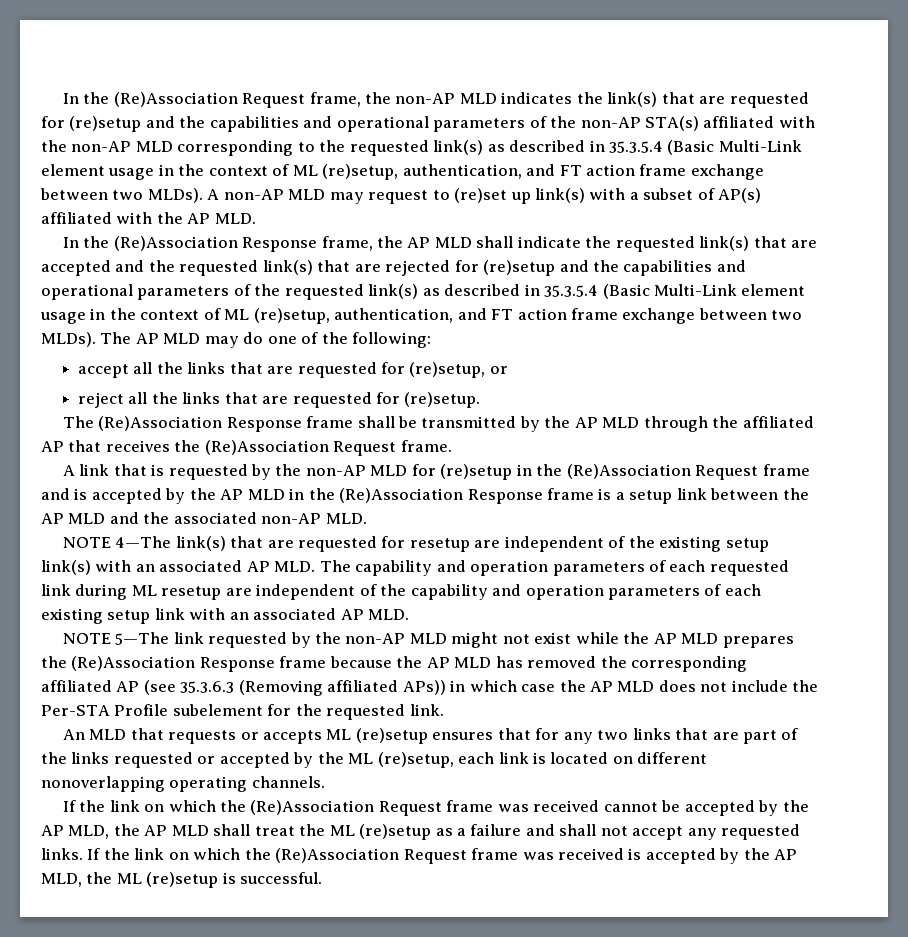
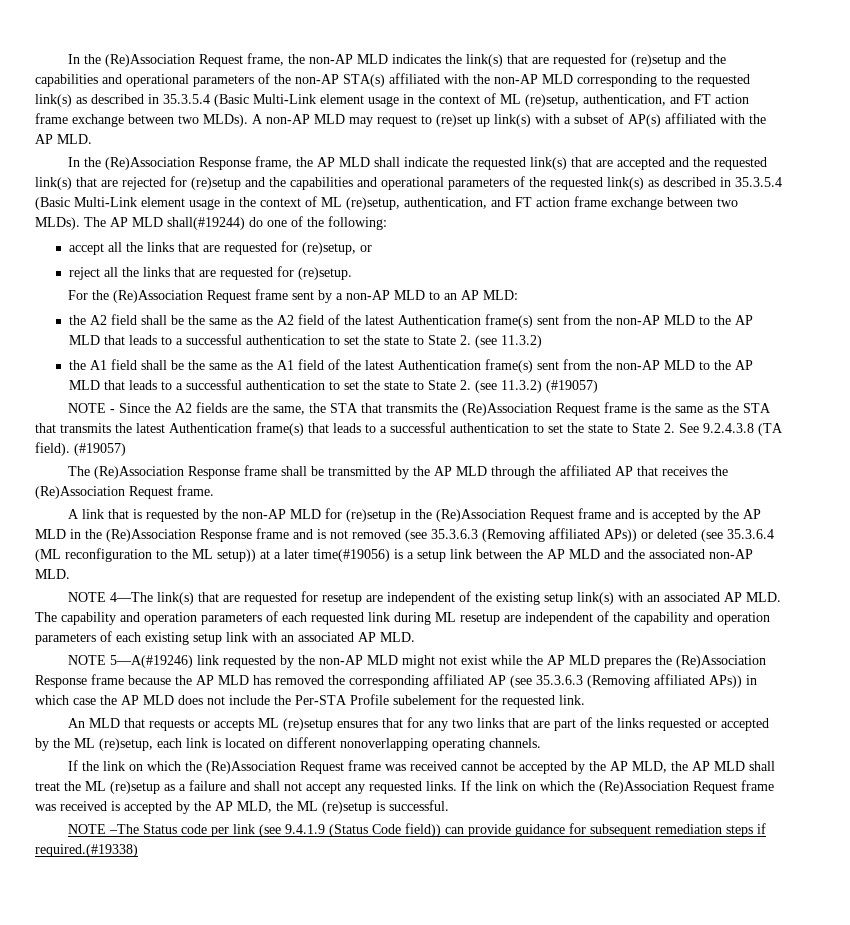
- The AP MLD may do one of the following:
+ The AP MLD shall(#19244) do one of the following:
+ For the (Re)Association Request frame sent by a non-AP MLD to an AP MLD:
+ the A2 field shall be the same as the A2 field of the latest Authentication frame(s) sent from the non-AP MLD to the AP MLD that leads to a successful authentication to set the state to State 2. (see 11.3.2)
+ the A1 field shall be the same as the A1 field of the latest Authentication frame(s) sent from the non-AP MLD to the AP MLD that leads to a successful authentication to set the state to State 2. (see 11.3.2) (#19057)
+ NOTE - Since the A2 fields are the same, the STA that transmits the (Re)Association Request frame is the same as the STA that transmits the latest Authentication frame(s) that leads to a successful authentication to set the state to State 2. See 9.2.4.3.8 (TA field). (#19057)
- A link that is requested by the non-AP MLD for (re)setup in the (Re)Association Request frame and is accepted by the AP MLD in the (Re)Association Response frame is a setup link between the AP MLD and the associated non-AP MLD.
+ A link that is requested by the non-AP MLD for (re)setup in the (Re)Association Request frame and is accepted by the AP MLD in the (Re)Association Response frame and is not removed (see 35.3.6.3 (Removing affiliated APs)) or deleted (see 35.3.6.4 (ML reconfiguration to the ML setup)) at a later time(#19056) is a setup link between the AP MLD and the associated non-AP MLD.
- NOTE 5—The link requested by the non-AP MLD might not exist while the AP MLD prepares the (Re)Association Response frame because the AP MLD has removed the corresponding affiliated AP (see 35.3.6.3 (Removing affiliated APs)) in which case the AP MLD does not include the Per-STA Profile subelement for the requested link.
+ NOTE 5—A(#19246) link requested by the non-AP MLD might not exist while the AP MLD prepares the (Re)Association Response frame because the AP MLD has removed the corresponding affiliated AP (see 35.3.6.3 (Removing affiliated APs)) in which case the AP MLD does not include the Per-STA Profile subelement for the requested link.
+ NOTE –The Status code per link (see 9.4.1.9 (Status Code field)) can provide guidance for subsequent remediation steps if required.(#19338)

